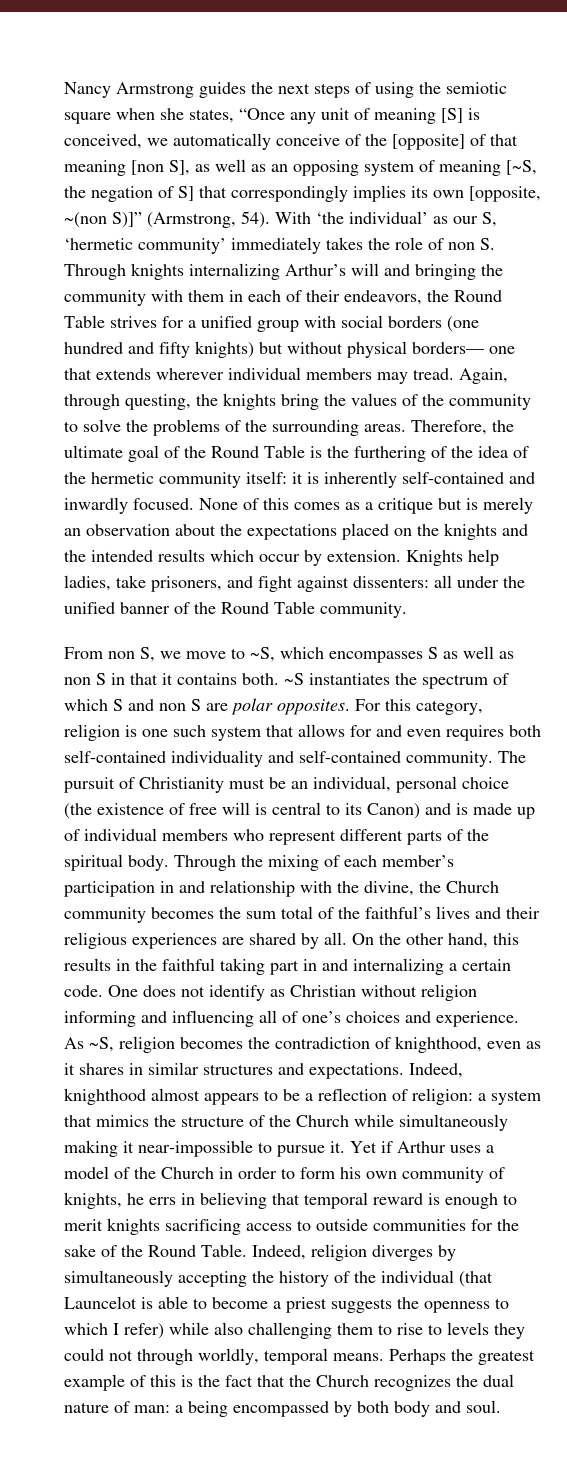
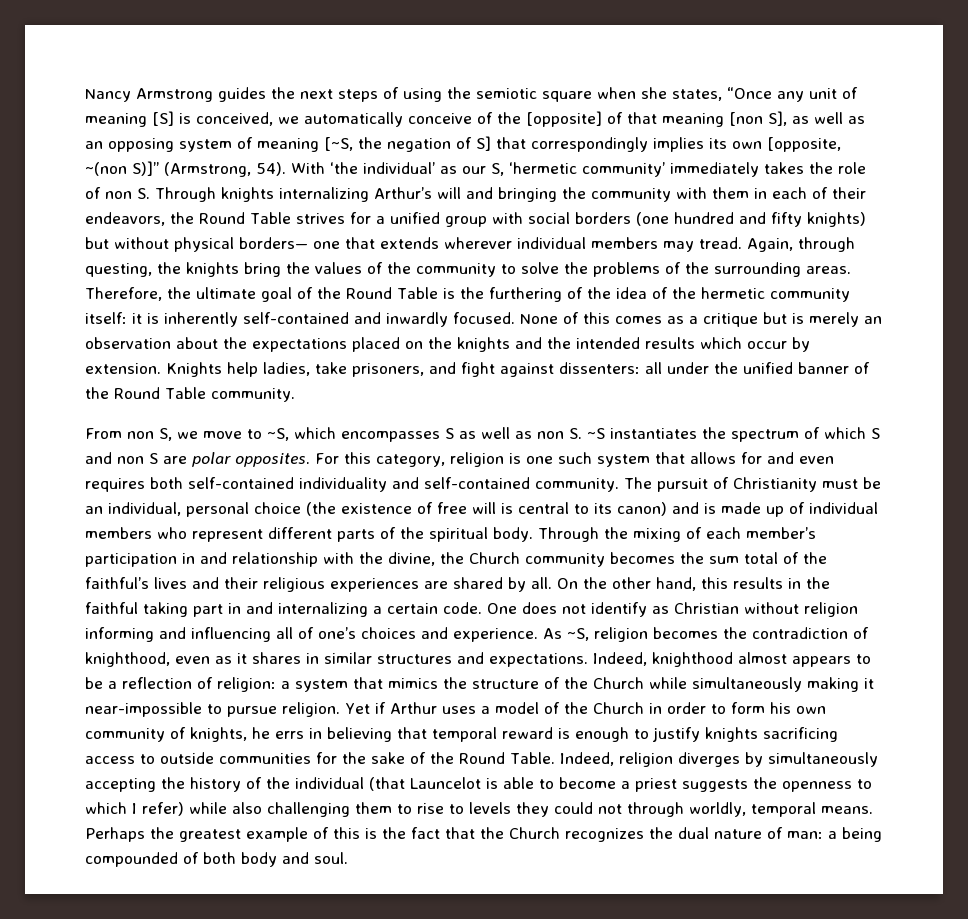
- From non S, we move to ~S, which encompasses S as well as non S in that it contains both. ~S instantiates the spectrum of which S and non S are polar opposites.
+ From non S, we move to ~S, which encompasses S as well as non S. ~S instantiates the spectrum of which S and non S are polar opposites.
- The pursuit of Christianity must be an individual, personal choice (the existence of free will is central to its Canon) and is made up of individual members who represent different parts of the spiritual body.
+ The pursuit of Christianity must be an individual, personal choice (the existence of free will is central to its canon) and is made up of individual members who represent different parts of the spiritual body.
- Indeed, knighthood almost appears to be a reflection of religion: a system that mimics the structure of the Church while simultaneously making it near-impossible to pursue it.
+ Indeed, knighthood almost appears to be a reflection of religion: a system that mimics the structure of the Church while simultaneously making it near-impossible to pursue religion.
- Yet if Arthur uses a model of the Church in order to form his own community of knights, he errs in believing that temporal reward is enough to merit knights sacrificing access to outside communities for the sake of the Round Table.
+ Yet if Arthur uses a model of the Church in order to form his own community of knights, he errs in believing that temporal reward is enough to justify knights sacrificing access to outside communities for the sake of the Round Table.
- Perhaps the greatest example of this is the fact that the Church recognizes the dual nature of man: a being encompassed by both body and soul.
+ Perhaps the greatest example of this is the fact that the Church recognizes the dual nature of man: a being compounded of both body and soul.

